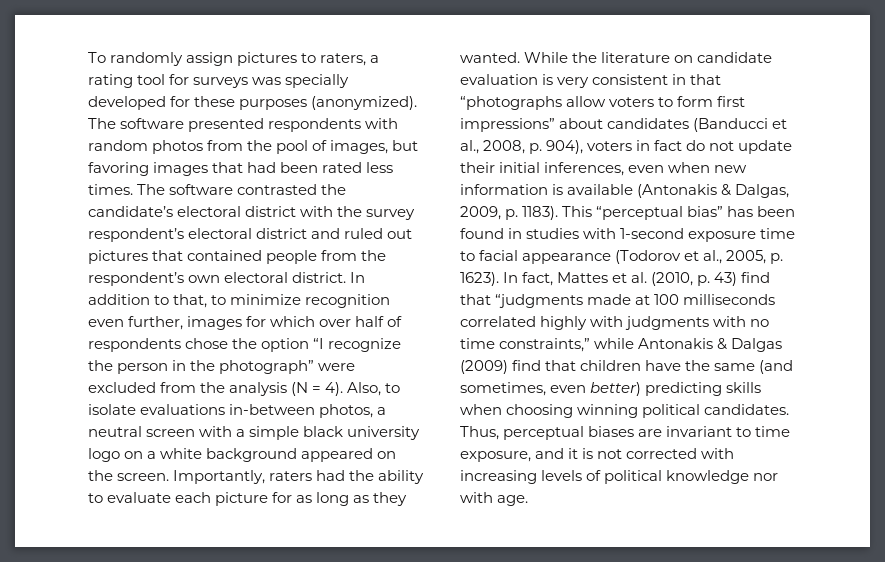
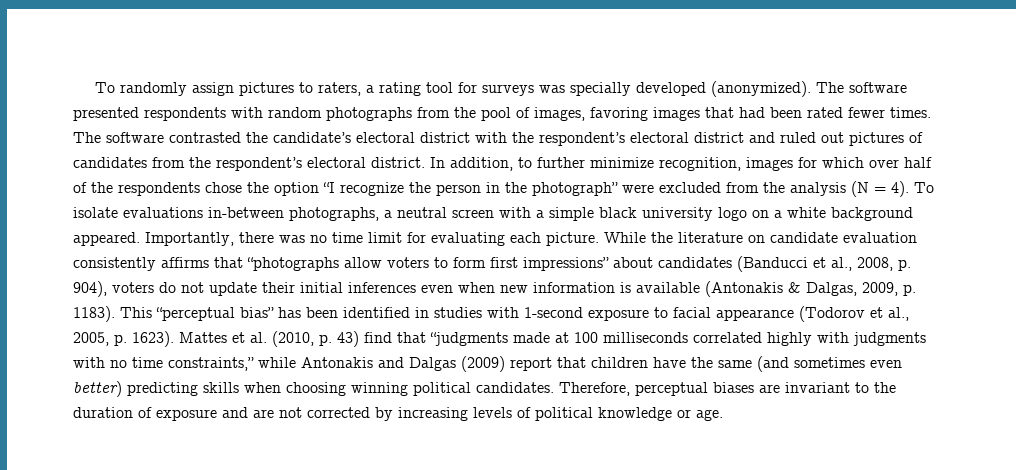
- To randomly assign pictures to raters, a rating tool for surveys was specially developed for these purposes (anonymized).
+ To randomly assign pictures to raters, a rating tool for surveys was specially developed (anonymized).
- The software presented respondents with random photos from the pool of images, but favoring images that had been rated less times.
+ The software presented respondents with random photographs from the pool of images, favoring images that had been rated fewer times.
- The software contrasted the candidate’s electoral district with the survey respondent’s electoral district and ruled out pictures that contained people from the respondent’s own electoral district.
+ The software contrasted the candidate’s electoral district with the respondent’s electoral district and ruled out pictures of candidates from the respondent’s electoral district.
- In addition to that, to minimize recognition even further, images for which over half of respondents chose the option “I recognize the person in the photograph” were excluded from the analysis (N = 4).
+ In addition, to further minimize recognition, images for which over half of the respondents chose the option “I recognize the person in the photograph” were excluded from the analysis (N = 4).
- Also, to isolate evaluations in-between photos, a neutral screen with a simple black university logo on a white background appeared on the screen. Importantly, raters had the ability to evaluate each picture for as long as they wanted.
+ To isolate evaluations in-between photographs, a neutral screen with a simple black university logo on a white background appeared. Importantly, there was no time limit for evaluating each picture.
- While the literature on candidate evaluation is very consistent in that “photographs allow voters to form first impressions” about candidates (Banducci et al., 2008, p. 904), voters in fact do not update their initial inferences, even when new information is available (Antonakis & Dalgas, 2009, p. 1183).
+ While the literature on candidate evaluation consistently affirms that “photographs allow voters to form first impressions” about candidates (Banducci et al., 2008, p. 904), voters do not update their initial inferences even when new information is available (Antonakis & Dalgas, 2009, p. 1183).
- This “perceptual bias” has been found in studies with 1-second exposure time to facial appearance (Todorov et al., 2005, p. 1623).
+ This “perceptual bias” has been identified in studies with 1-second exposure to facial appearance (Todorov et al., 2005, p. 1623).
- In fact, Mattes et al. (2010, p. 43) find that “judgments made at 100 milliseconds correlated highly with judgments with no time constraints,” while Antonakis & Dalgas (2009) find that children have the same (and sometimes, even better) predicting skills when choosing winning political candidates.
+ Mattes et al. (2010, p. 43) find that “judgments made at 100 milliseconds correlated highly with judgments with no time constraints,” while Antonakis and Dalgas (2009) report that children have the same (and sometimes even better) predicting skills when choosing winning political candidates.
- Thus, perceptual biases are invariant to time exposure, and it is not corrected with increasing levels of political knowledge nor with age.
+ Therefore, perceptual biases are invariant to the duration of exposure and are not corrected by increasing levels of political knowledge or age.

